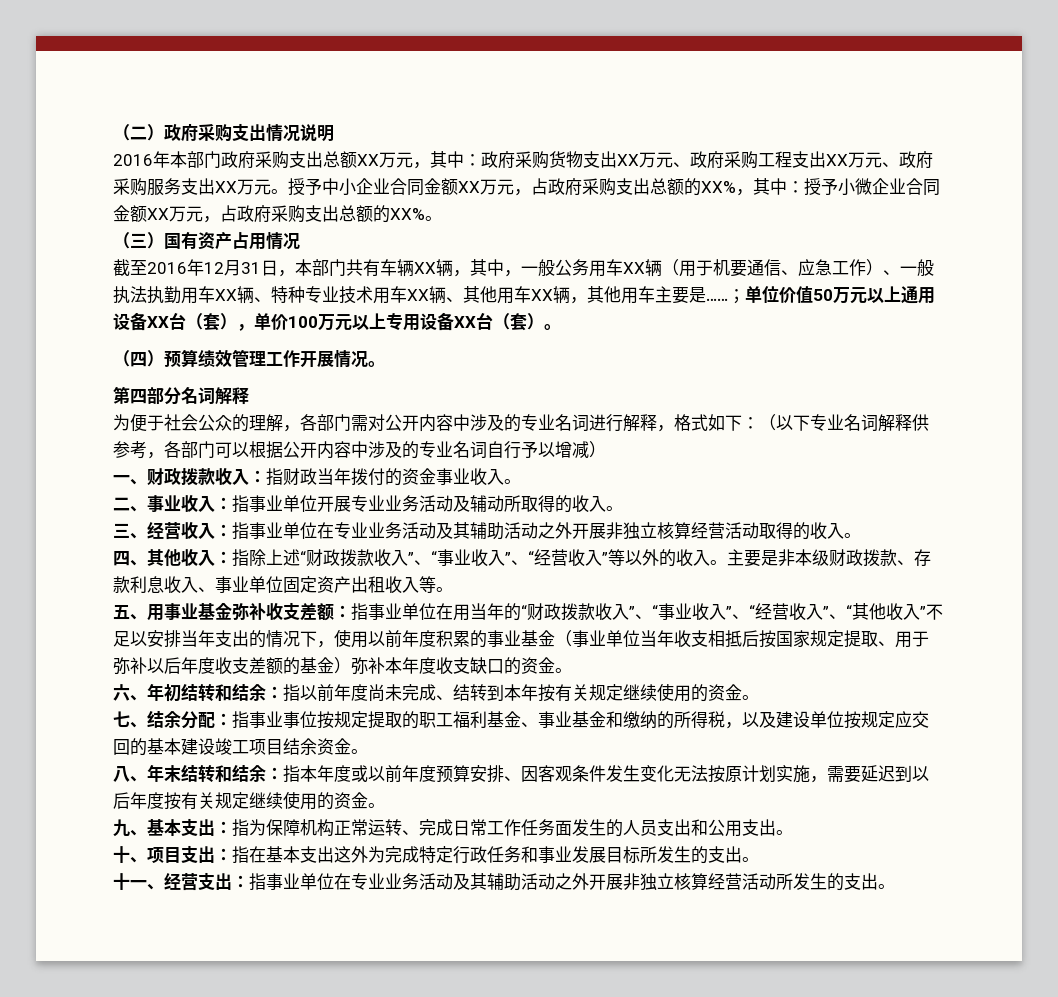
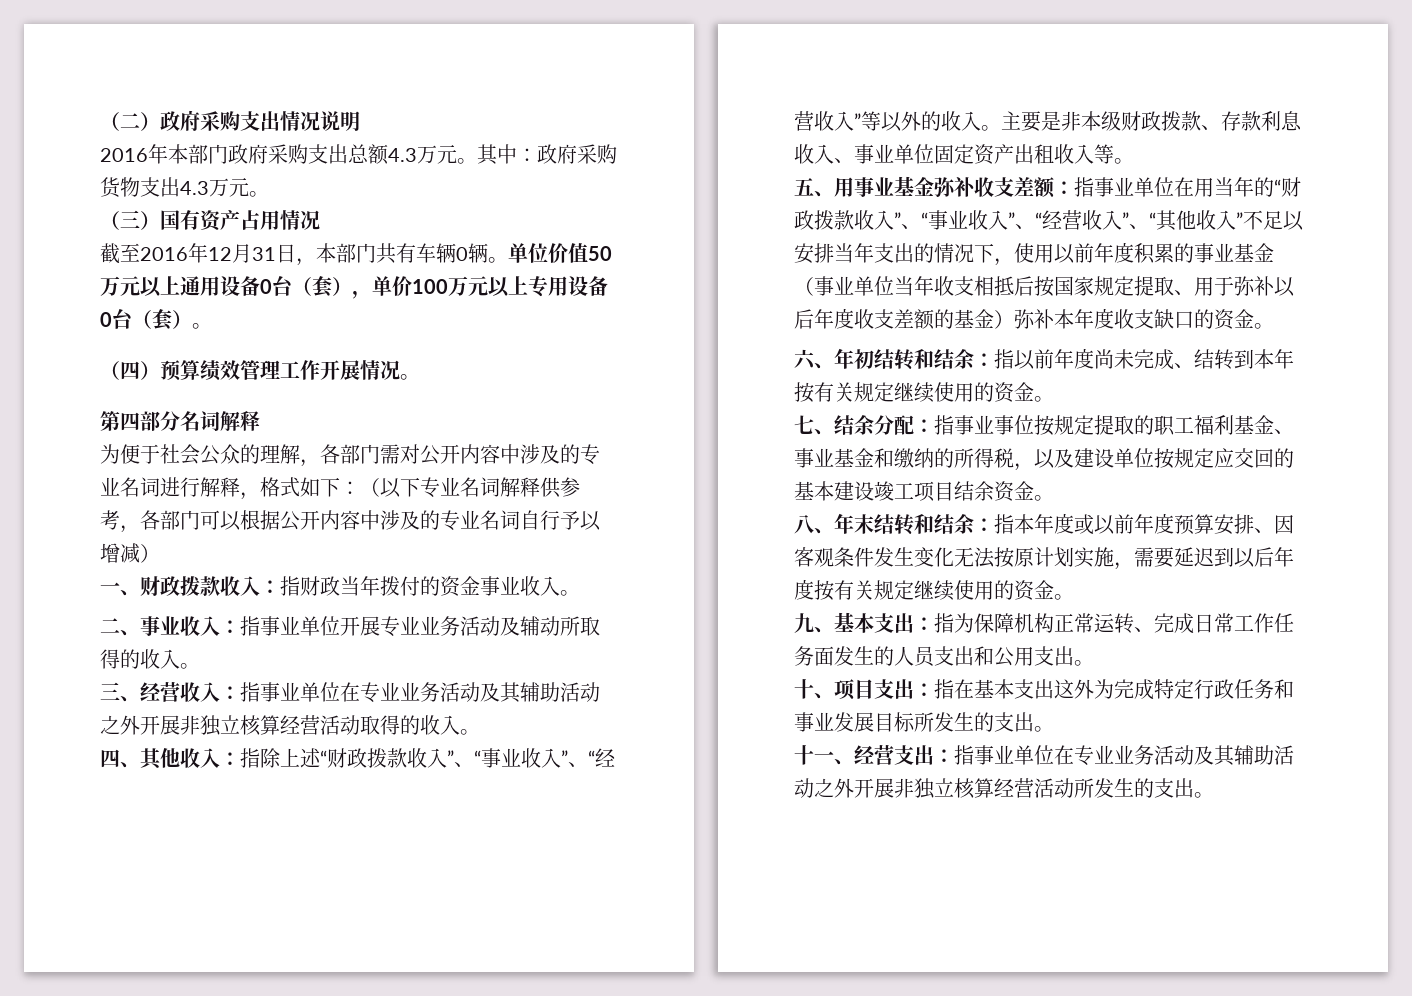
- 2016年本部门政府采购支出总额XX万元，其中：政府采购货物支出XX万元、政府采购工程支出XX万元、政府采购服务支出XX万元。授予中小企业合同金额XX万元，占政府采购支出总额的XX%，其中：授予小微企业合同金额XX万元，占政府采购支出总额的XX%。
+ 2016年本部门政府采购支出总额4.3万元。其中：政府采购货物支出4.3万元。
- 截至2016年12月31日，本部门共有车辆XX辆，其中，一般公务用车XX辆（用于机要通信、应急工作）、一般执法执勤用车XX辆、特种专业技术用车XX辆、其他用车XX辆，其他用车主要是……；单位价值50万元以上通用设备XX台（套），单价100万元以上专用设备XX台（套）。
+ 截至2016年12月31日，本部门共有车辆0辆。单位价值50万元以上通用设备0台（套），单价100万元以上专用设备0台（套）。

